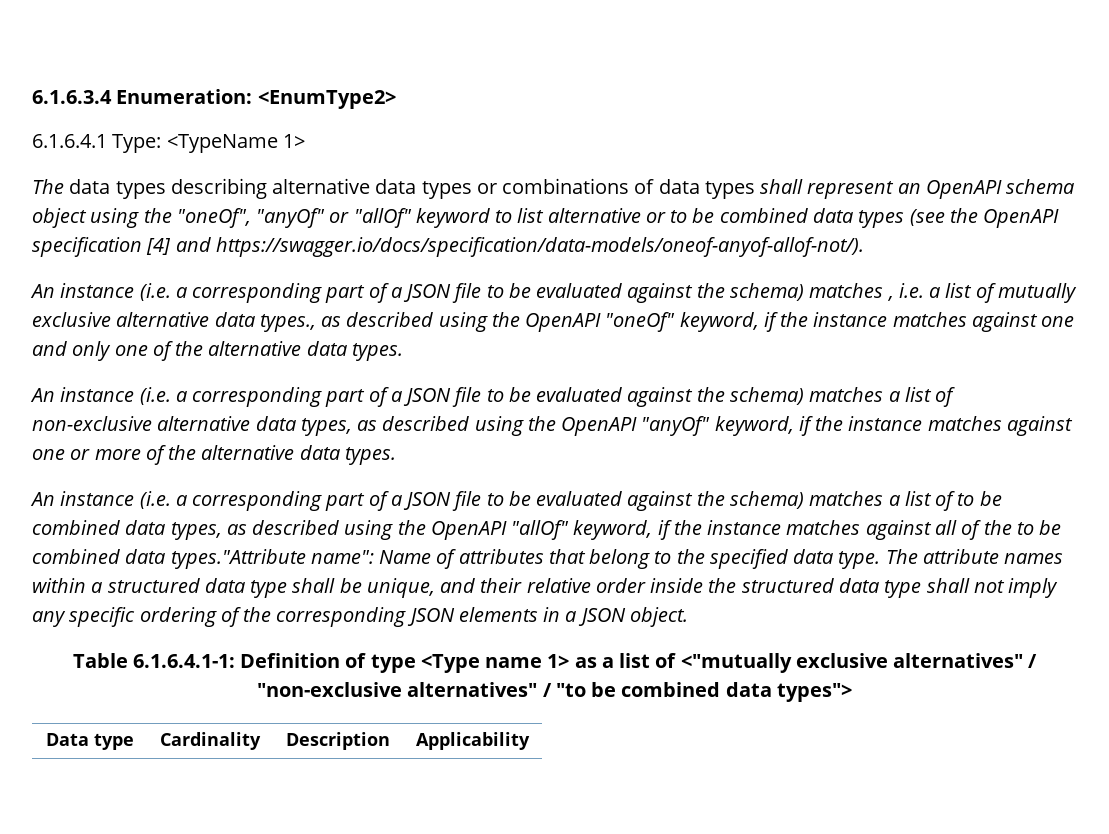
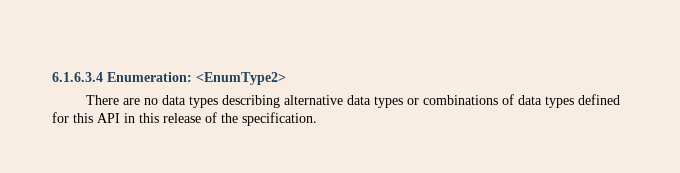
- 6.1.6.4.1 Type: <TypeName 1>
- The data types describing alternative data types or combinations of data types shall represent an OpenAPI schema object using the "oneOf", "anyOf" or "allOf" keyword to list alternative or to be combined data types (see the OpenAPI specification [4] and https://swagger.io/docs/specification/data-models/oneof-anyof-allof-not/).
- An instance (i.e. a corresponding part of a JSON file to be evaluated against the schema) matches , i.e. a list of mutually exclusive alternative data types., as described using the OpenAPI "oneOf" keyword, if the instance matches against one and only one of the alternative data types.
- An instance (i.e. a corresponding part of a JSON file to be evaluated against the schema) matches a list of non-exclusive alternative data types, as described using the OpenAPI "anyOf" keyword, if the instance matches against one or more of the alternative data types.
- An instance (i.e. a corresponding part of a JSON file to be evaluated against the schema) matches a list of to be combined data types, as described using the OpenAPI "allOf" keyword, if the instance matches against all of the to be combined data types."Attribute name": Name of attributes that belong to the specified data type. The attribute names within a structured data type shall be unique, and their relative order inside the structured data type shall not imply any specific ordering of the corresponding JSON elements in a JSON object.
- Table 6.1.6.4.1-1: Definition of type <Type name 1> as a list of <"mutually exclusive alternatives" / "non-exclusive alternatives" / "to be combined data types">
- Data type | Cardinality | Description | Applicability
+ There are no data types describing alternative data types or combinations of data types defined for this API in this release of the specification.

